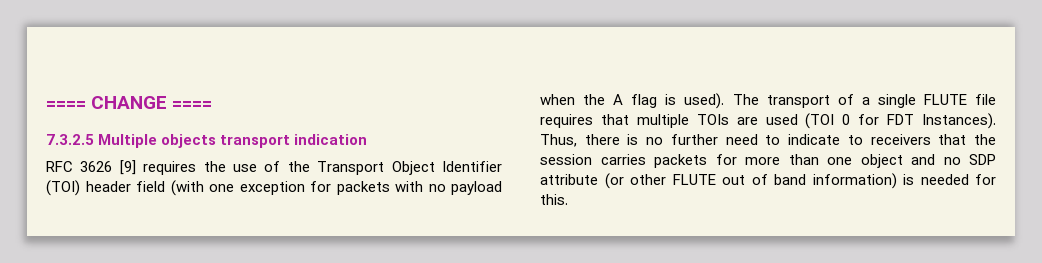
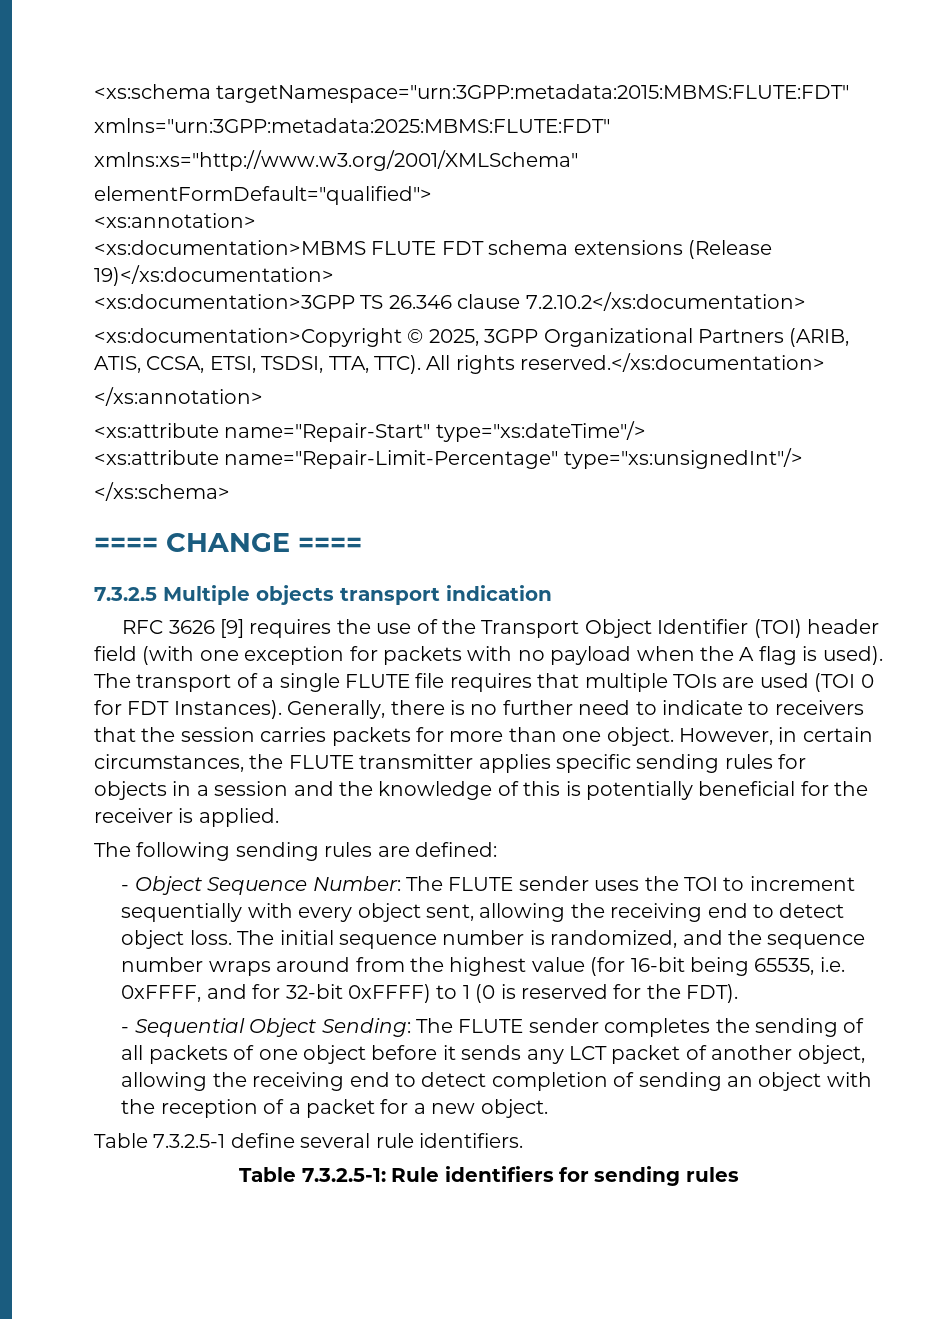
+ <xs:schema targetNamespace="urn:3GPP:metadata:2015:MBMS:FLUTE:FDT"
+ xmlns="urn:3GPP:metadata:2025:MBMS:FLUTE:FDT"
+ xmlns:xs="http://www.w3.org/2001/XMLSchema"
+ elementFormDefault="qualified">
+ <xs:annotation>
+ <xs:documentation>MBMS FLUTE FDT schema extensions (Release 19)</xs:documentation>
+ <xs:documentation>3GPP TS 26.346 clause 7.2.10.2</xs:documentation>
+ <xs:documentation>Copyright © 2025, 3GPP Organizational Partners (ARIB, ATIS, CCSA, ETSI, TSDSI, TTA, TTC). All rights reserved.</xs:documentation>
+ </xs:annotation>
+ <xs:attribute name="Repair-Start" type="xs:dateTime"/>
+ <xs:attribute name="Repair-Limit-Percentage" type="xs:unsignedInt"/>
+ </xs:schema>
- Thus, there is no further need to indicate to receivers that the session carries packets for more than one object and no SDP attribute (or other FLUTE out of band information) is needed for this.
+ Generally, there is no further need to indicate to receivers that the session carries packets for more than one object. However, in certain circumstances, the FLUTE transmitter applies specific sending rules for objects in a session and the knowledge of this is potentially beneficial for the receiver is applied.
+ The following sending rules are defined:
+ - Object Sequence Number: The FLUTE sender uses the TOI to increment sequentially with every object sent, allowing the receiving end to detect object loss. The initial sequence number is randomized, and the sequence number wraps around from the highest value (for 16-bit being 65535, i.e. 0xFFFF, and for 32-bit 0xFFFF) to 1 (0 is reserved for the FDT).
+ - Sequential Object Sending: The FLUTE sender completes the sending of all packets of one object before it sends any LCT packet of another object, allowing the receiving end to detect completion of sending an object with the reception of a packet for a new object.
+ Table 7.3.2.5-1 define several rule identifiers.
+ Table 7.3.2.5-1: Rule identifiers for sending rules

